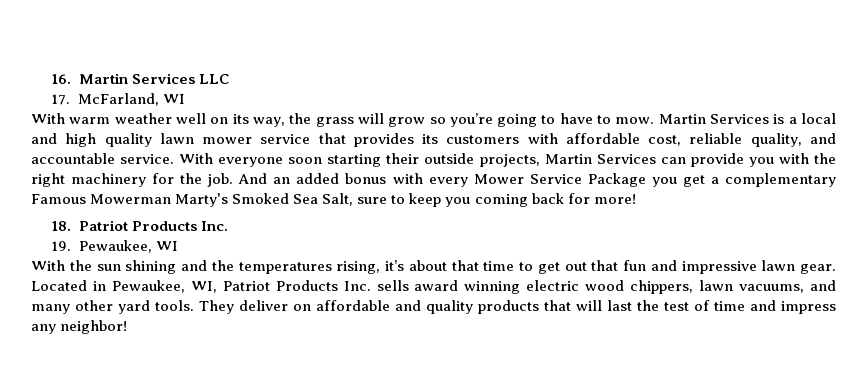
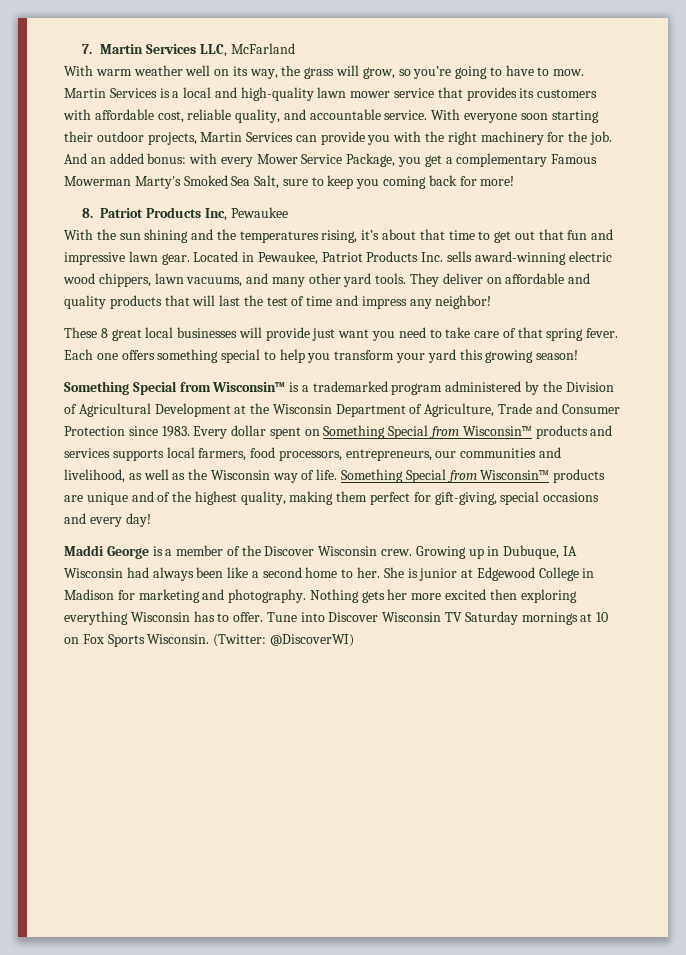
- 16. Martin Services LLC
- 17. McFarland, WI
+ 7. Martin Services LLC, McFarland
- With warm weather well on its way, the grass will grow so you’re going to have to mow.
+ With warm weather well on its way, the grass will grow, so you’re going to have to mow.
- Martin Services is a local and high quality lawn mower service that provides its customers with affordable cost, reliable quality, and accountable service.
+ Martin Services is a local and high-quality lawn mower service that provides its customers with affordable cost, reliable quality, and accountable service.
- With everyone soon starting their outside projects, Martin Services can provide you with the right machinery for the job.
+ With everyone soon starting their outdoor projects, Martin Services can provide you with the right machinery for the job.
- And an added bonus with every Mower Service Package you get a complementary Famous Mowerman Marty's Smoked Sea Salt, sure to keep you coming back for more!
+ And an added bonus: with every Mower Service Package, you get a complementary Famous Mowerman Marty's Smoked Sea Salt, sure to keep you coming back for more!
- 18. Patriot Products Inc.
- 19. Pewaukee, WI
+ 8. Patriot Products Inc, Pewaukee
- Located in Pewaukee, WI, Patriot Products Inc. sells award winning electric wood chippers, lawn vacuums, and many other yard tools.
+ Located in Pewaukee, Patriot Products Inc. sells award-winning electric wood chippers, lawn vacuums, and many other yard tools.
+ These 8 great local businesses will provide just want you need to take care of that spring fever. Each one offers something special to help you transform your yard this growing season!
+ Something Special from Wisconsin™ is a trademarked program administered by the Division of Agricultural Development at the Wisconsin Department of Agriculture, Trade and Consumer Protection since 1983. Every dollar spent on Something Special from Wisconsin™ products and services supports local farmers, food processors, entrepreneurs, our communities and livelihood, as well as the Wisconsin way of life. Something Special from Wisconsin™ products are unique and of the highest quality, making them perfect for gift-giving, special occasions and every day!
+ Maddi George is a member of the Discover Wisconsin crew. Growing up in Dubuque, IA Wisconsin had always been like a second home to her. She is junior at Edgewood College in Madison for marketing and photography. Nothing gets her more excited then exploring everything Wisconsin has to offer. Tune into Discover Wisconsin TV Saturday mornings at 10 on Fox Sports Wisconsin. (Twitter: @DiscoverWI)

